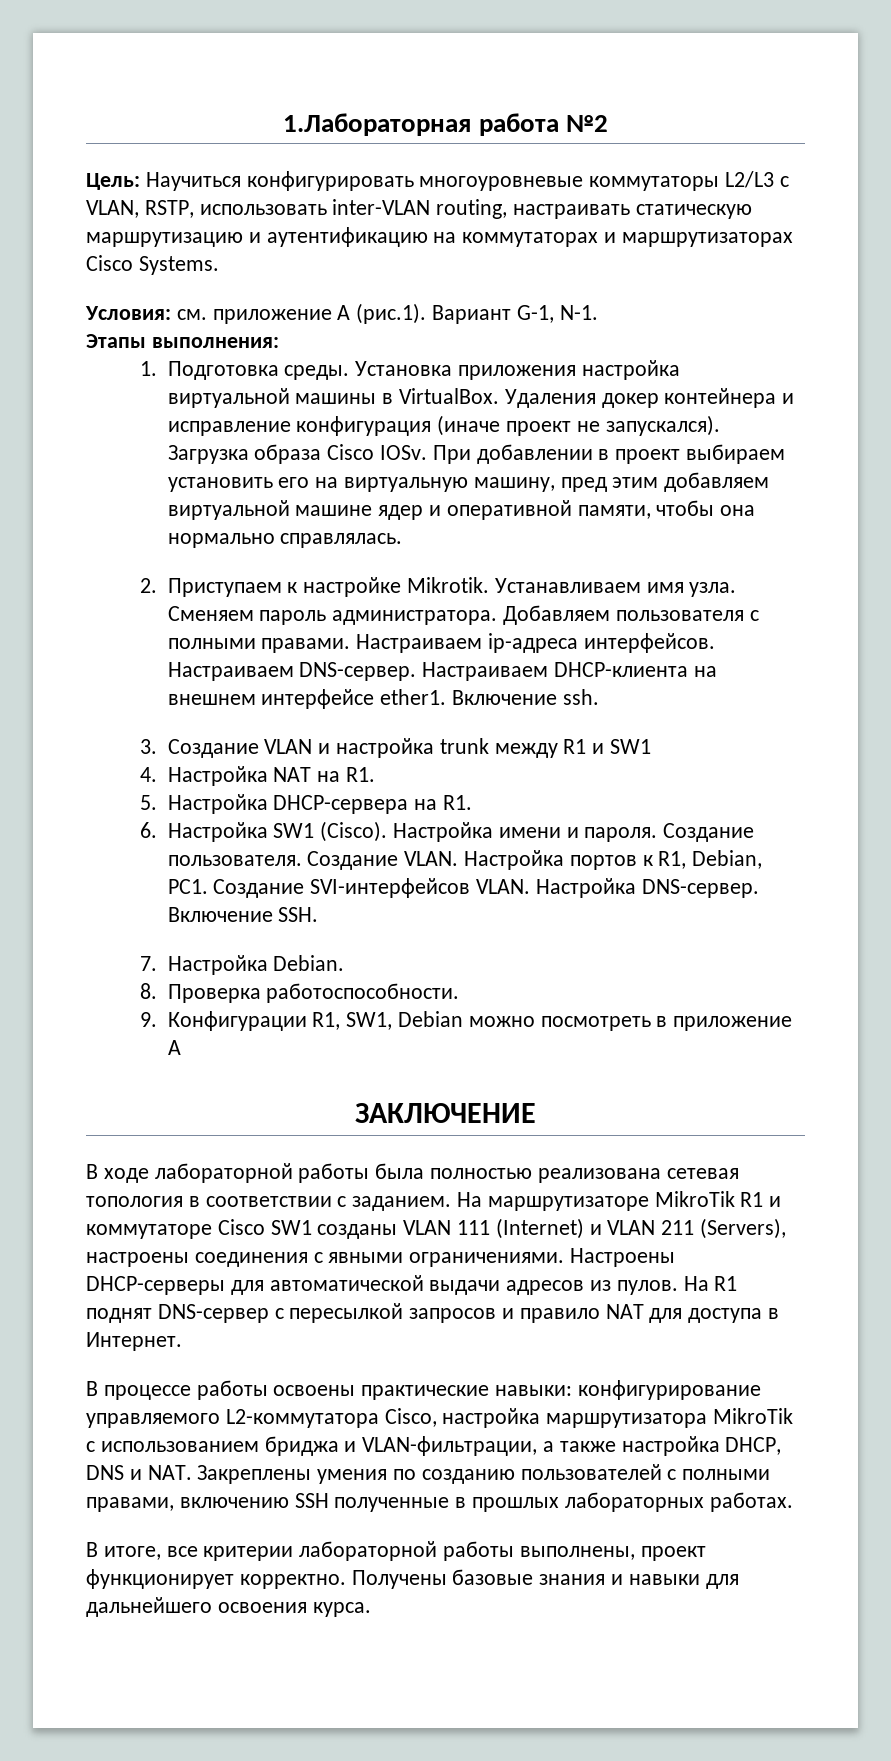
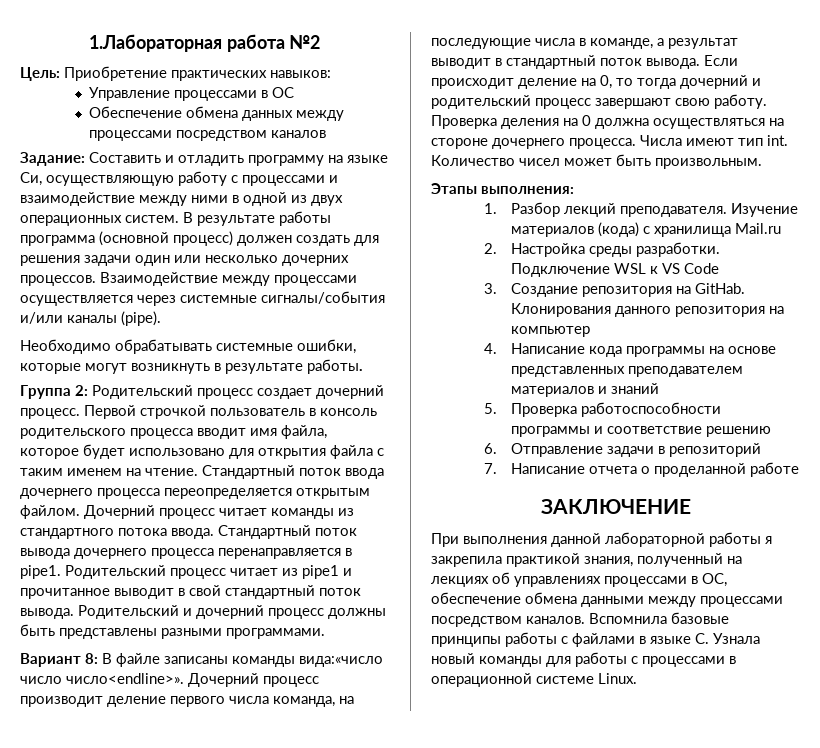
- Цель: Научиться конфигурировать многоуровневые коммутаторы L2/L3 с VLAN, RSTP, использовать inter-VLAN routing, настраивать статическую маршрутизацию и аутентификацию на коммутаторах и маршрутизаторах Cisco Systems.
- Условия: см. приложение А (рис.1). Вариант G-1, N-1.
+ Цель: Приобретение практических навыков:
+ Управление процессами в ОС
+ Обеспечение обмена данных между процессами посредством каналов
+ Задание: Составить и отладить программу на языке Си, осуществляющую работу с процессами и взаимодействие между ними в одной из двух операционных систем. В результате работы программа (основной процесс) должен создать для решения задачи один или несколько дочерних процессов. Взаимодействие между процессами осуществляется через системные сигналы/события и/или каналы (pipe).
+ Необходимо обрабатывать системные ошибки, которые могут возникнуть в результате работы.
+ Группа 2: Родительский процесс создает дочерний процесс. Первой строчкой пользователь в консоль родительского процесса вводит имя файла, которое будет использовано для открытия файла с таким именем на чтение. Стандартный поток ввода дочернего процесса переопределяется открытым файлом. Дочерний процесс читает команды из стандартного потока ввода. Стандартный поток вывода дочернего процесса перенаправляется в pipe1. Родительский процесс читает из pipe1 и прочитанное выводит в свой стандартный поток вывода. Родительский и дочерний процесс должны быть представлены разными программами.
+ Вариант 8: В файле записаны команды вида:«число число число<endline>». Дочерний процесс производит деление первого числа команда, на последующие числа в команде, а результат выводит в стандартный поток вывода. Если происходит деление на 0, то тогда дочерний и родительский процесс завершают свою работу. Проверка деления на 0 должна осуществляться на стороне дочернего процесса. Числа имеют тип int. Количество чисел может быть произвольным.
  Этапы выполнения:
- 1. Подготовка среды. Установка приложения настройка виртуальной машины в VirtualBox. Удаления докер контейнера и исправление конфигурация (иначе проект не запускался). Загрузка образа Cisco IOSv. При добавлении в проект выбираем установить его на виртуальную машину, пред этим добавляем виртуальной машине ядер и оперативной памяти, чтобы она нормально справлялась.
- 2. Приступаем к настройке Mikrotik. Устанавливаем имя узла. Сменяем пароль администратора. Добавляем пользователя с полными правами. Настраиваем ip-адреса интерфейсов. Настраиваем DNS-сервер. Настраиваем DHCP-клиента на внешнем интерфейсе ether1. Включение ssh.
- 3. Создание VLAN и настройка trunk между R1 и SW1
- 4. Настройка NAT на R1.
- 5. Настройка DHCP-сервера на R1.
- 6. Настройка SW1 (Cisco). Настройка имени и пароля. Создание пользователя. Создание VLAN. Настройка портов к R1, Debian, PC1. Создание SVI-интерфейсов VLAN. Настройка DNS-сервер. Включение SSH.
- 7. Настройка Debian.
- 8. Проверка работоспособности.
- 9. Конфигурации R1, SW1, Debian можно посмотреть в приложение А
+ 1. Разбор лекций преподавателя. Изучение материалов (кода) с хранилища Mail.ru
+ 2. Настройка среды разработки. Подключение WSL к VS Code
+ 3. Создание репозитория на GitHab. Клонирования данного репозитория на компьютер
+ 4. Написание кода программы на основе представленных преподавателем материалов и знаний
+ 5. Проверка работоспособности программы и соответствие решению
+ 6. Отправление задачи в репозиторий
+ 7. Написание отчета о проделанной работе
  ЗАКЛЮЧЕНИЕ
- В ходе лабораторной работы была полностью реализована сетевая топология в соответствии с заданием. На маршрутизаторе MikroTik R1 и коммутаторе Cisco SW1 созданы VLAN 111 (Internet) и VLAN 211 (Servers), настроены соединения с явными ограничениями. Настроены DHCP-серверы для автоматической выдачи адресов из пулов. На R1 поднят DNS-сервер с пересылкой запросов и правило NAT для доступа в Интернет.
- В процессе работы освоены практические навыки: конфигурирование управляемого L2-коммутатора Cisco, настройка маршрутизатора MikroTik с использованием бриджа и VLAN-фильтрации, а также настройка DHCP, DNS и NAT. Закреплены умения по созданию пользователей с полными правами, включению SSH полученные в прошлых лабораторных работах.
- В итоге, все критерии лабораторной работы выполнены, проект функционирует корректно. Получены базовые знания и навыки для дальнейшего освоения курса.
+ При выполнения данной лабораторной работы я закрепила практикой знания, полученный на лекциях об управлениях процессами в ОС, обеспечение обмена данными между процессами посредством каналов. Вспомнила базовые принципы работы с файлами в языке С. Узнала новый команды для работы с процессами в операционной системе Linux.

